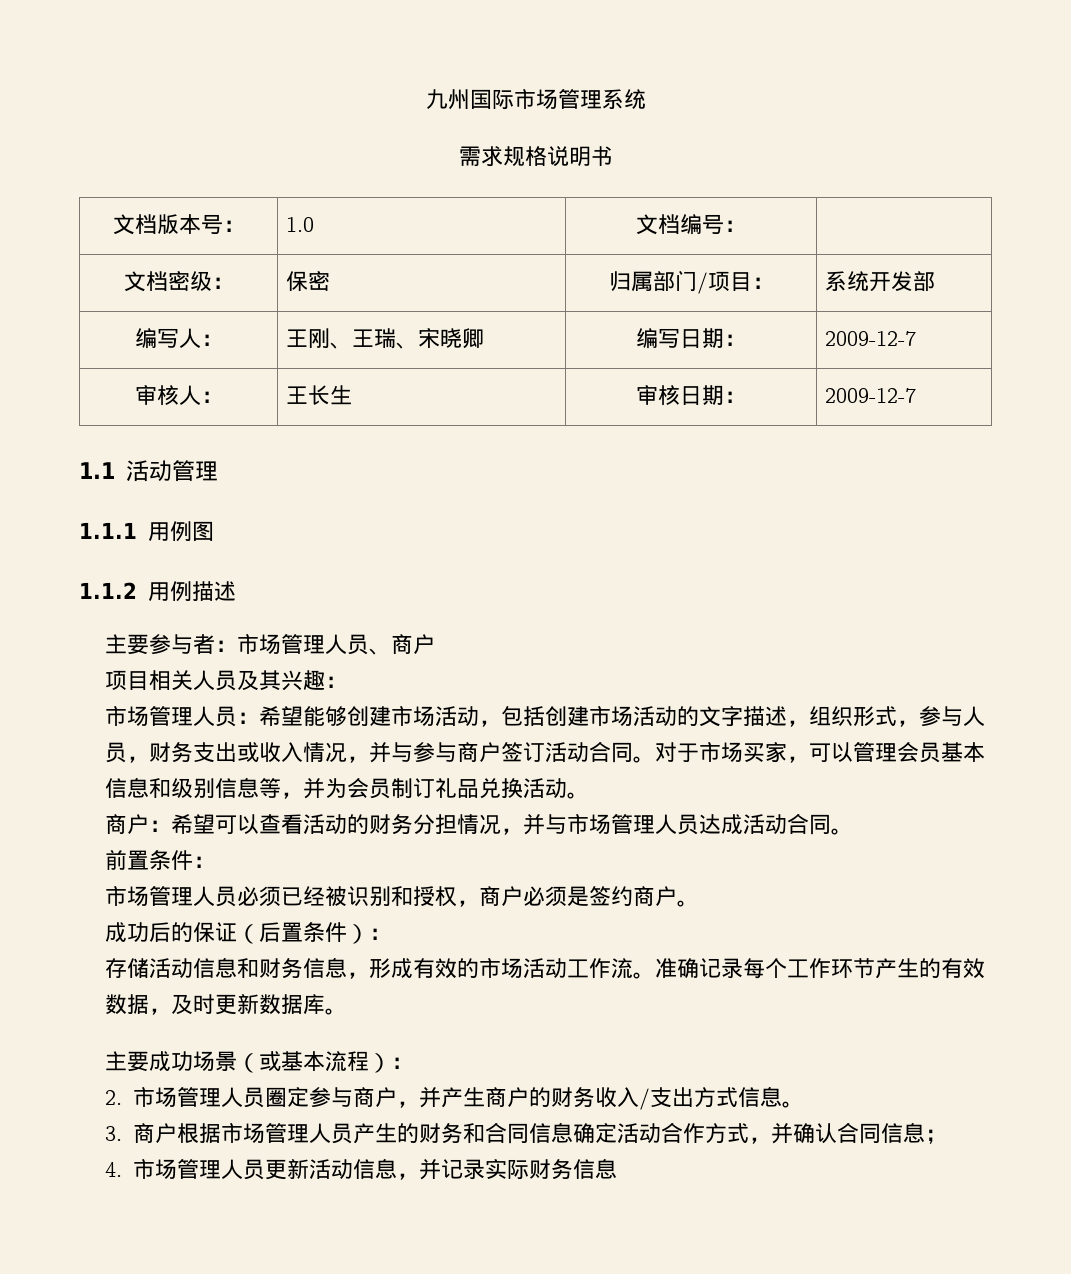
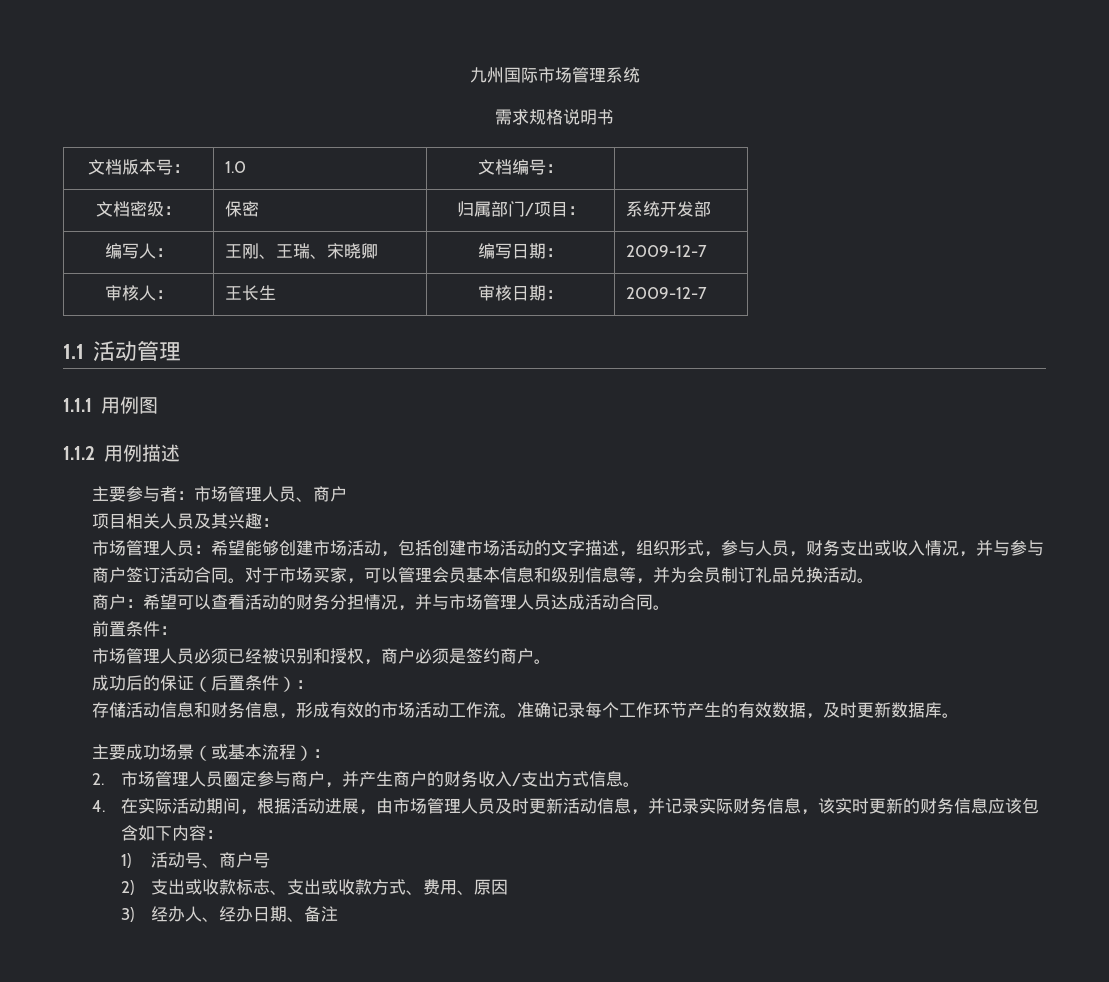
- 3.商户根据市场管理人员产生的财务和合同信息确定活动合作方式，并确认合同信息；
- 4.市场管理人员更新活动信息，并记录实际财务信息
+ 4.在实际活动期间，根据活动进展，由市场管理人员及时更新活动信息，并记录实际财务信息，该实时更新的财务信息应该包含如下内容：
+ 1)活动号、商户号
+ 2)支出或收款标志、支出或收款方式、费用、原因
+ 3)经办人、经办日期、备注

